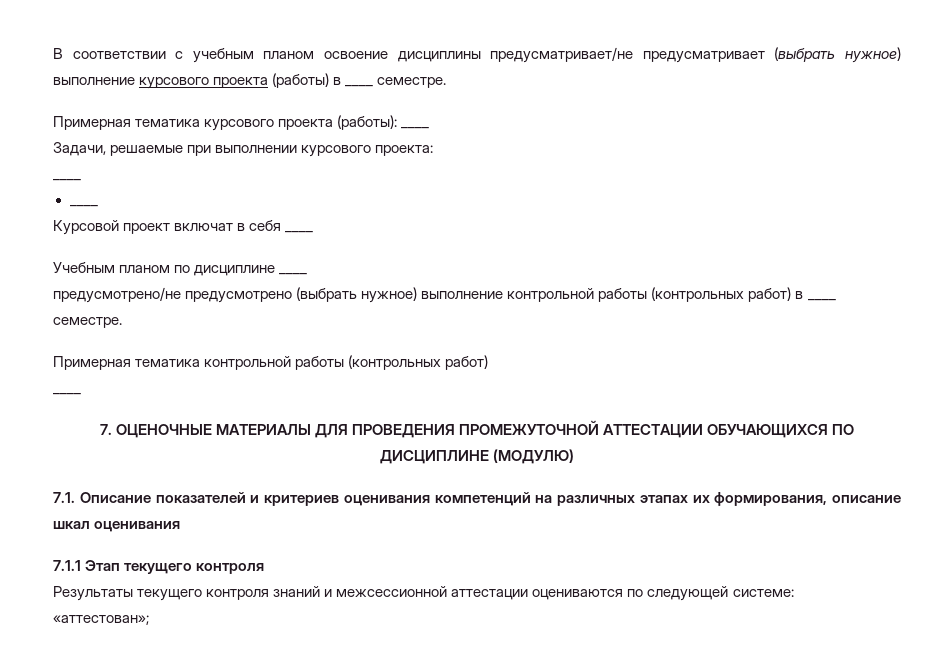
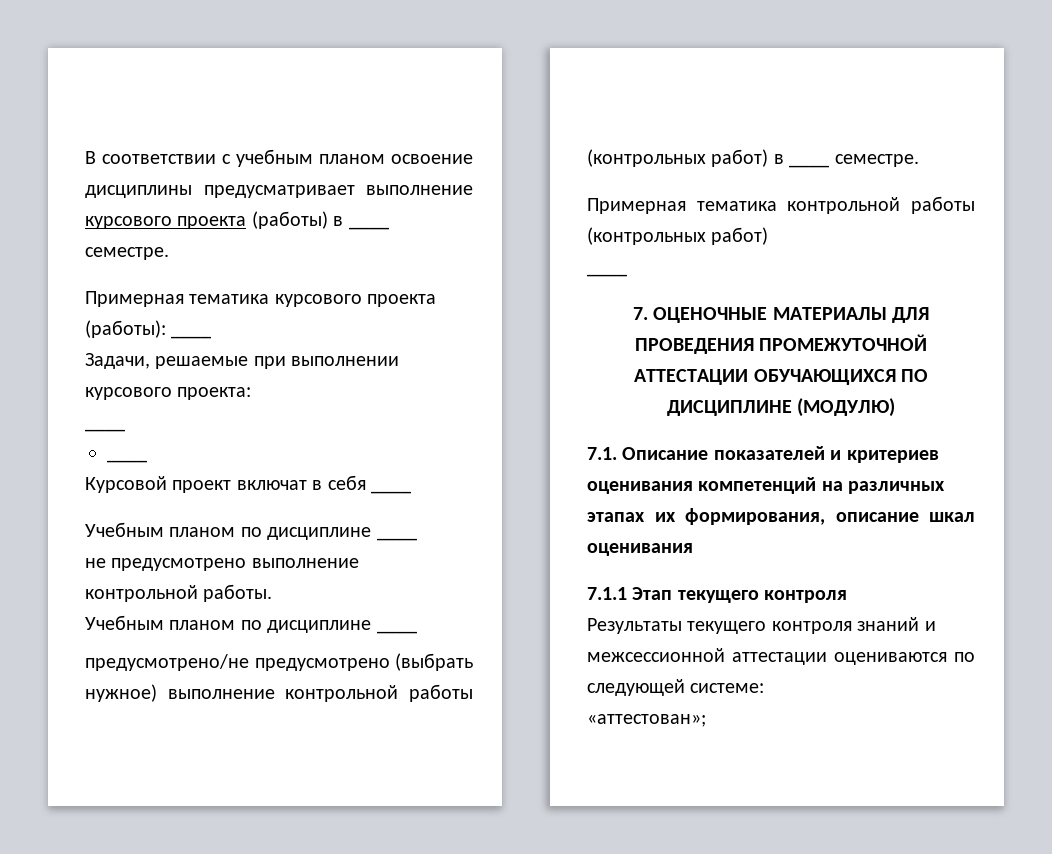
- В соответствии с учебным планом освоение дисциплины предусматривает/не предусматривает (выбрать нужное) выполнение курсового проекта (работы) в ____ семестре.
+ В соответствии с учебным планом освоение дисциплины предусматривает выполнение курсового проекта (работы) в ____ семестре.
+ не предусмотрено выполнение контрольной работы.
+ Учебным планом по дисциплине ____

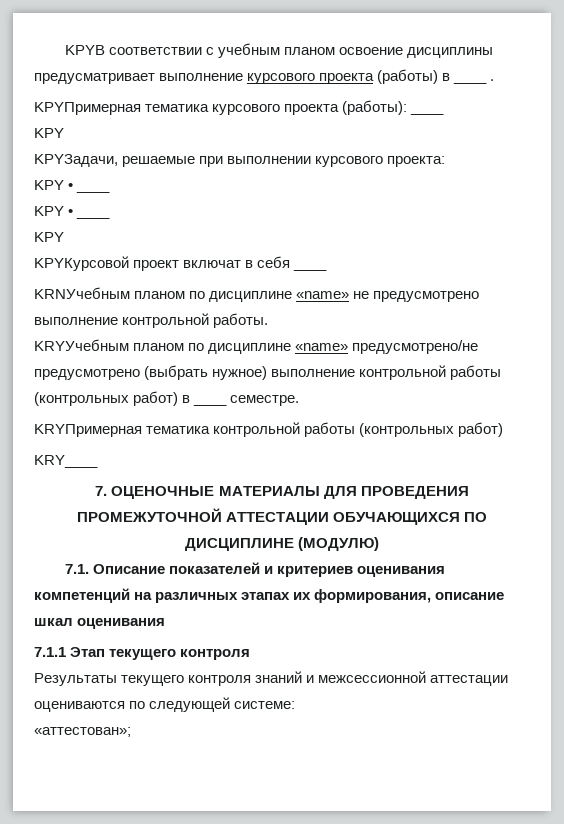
- В соответствии с учебным планом освоение дисциплины предусматривает выполнение курсового проекта (работы) в ____ семестре.
- Примерная тематика курсового проекта (работы): ____
- Задачи, решаемые при выполнении курсового проекта:
- ____
- ____
- Курсовой проект включат в себя ____
- Учебным планом по дисциплине ____
- не предусмотрено выполнение контрольной работы.
- Учебным планом по дисциплине ____
- предусмотрено/не предусмотрено (выбрать нужное) выполнение контрольной работы (контрольных работ) в ____ семестре.
+ KPYВ соответствии с учебным планом освоение дисциплины предусматривает выполнение курсового проекта (работы) в ____ .
+ KPYПримерная тематика курсового проекта (работы): ____
+ KPY
+ KPYЗадачи, решаемые при выполнении курсового проекта:
+ KPY • ____
+ KPY • ____
+ KPY
+ KPYКурсовой проект включат в себя ____
+ KRNУчебным планом по дисциплине «name» не предусмотрено выполнение контрольной работы.
+ KRYУчебным планом по дисциплине «name» предусмотрено/не предусмотрено (выбрать нужное) выполнение контрольной работы (контрольных работ) в ____ семестре.
- Примерная тематика контрольной работы (контрольных работ)
- ____
+ KRYПримерная тематика контрольной работы (контрольных работ)
+ KRY____

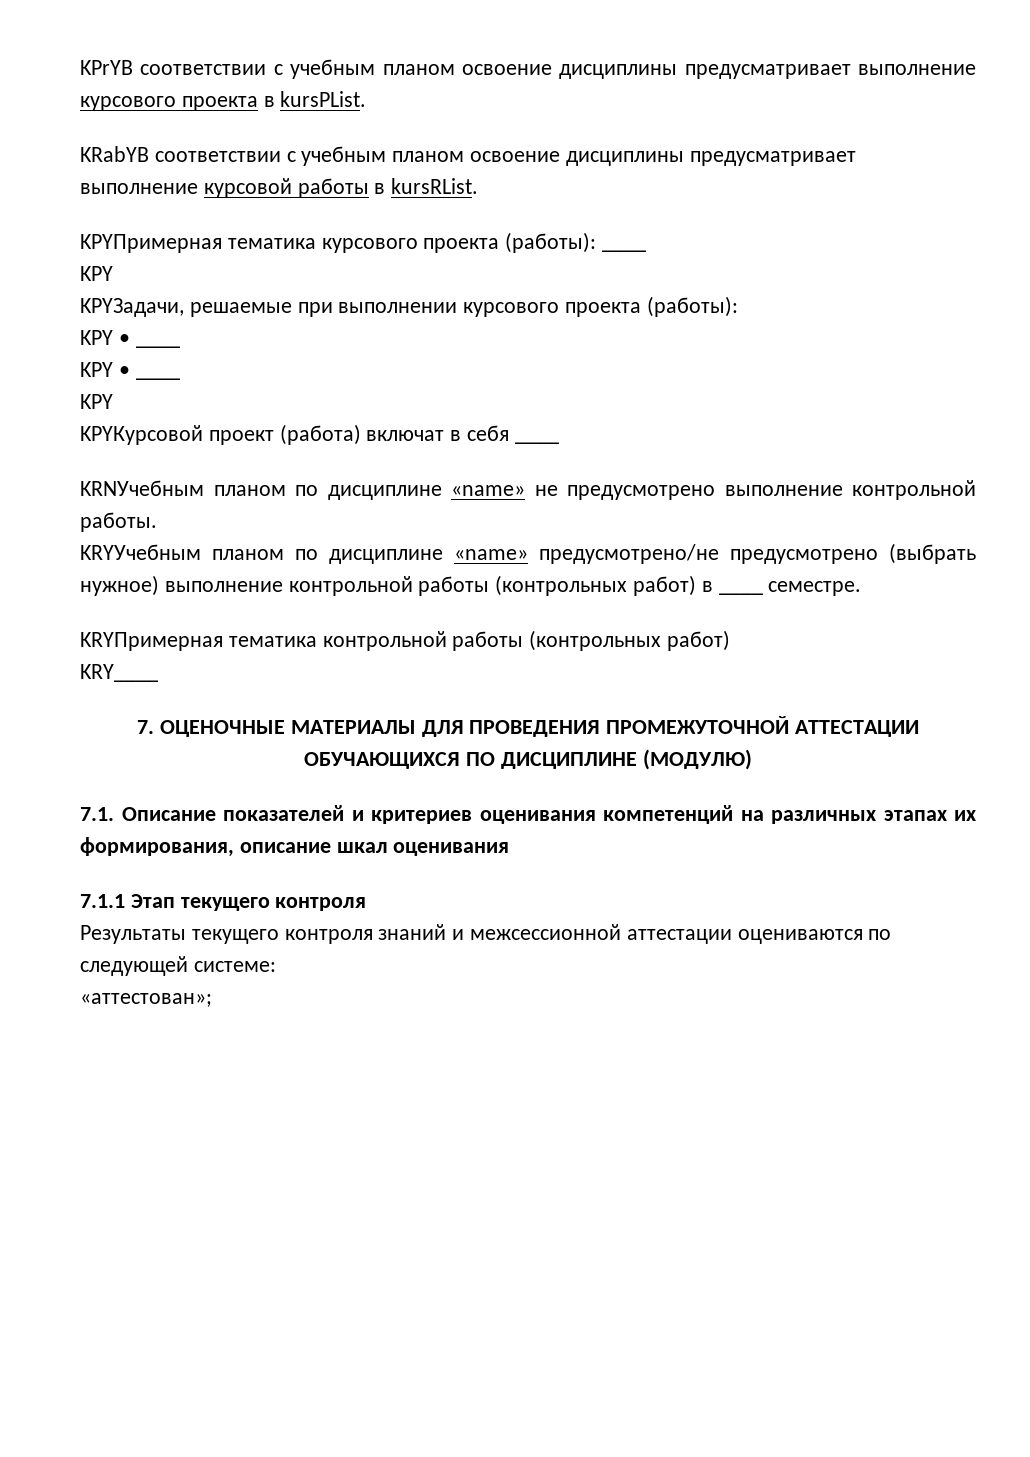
- KPYВ соответствии с учебным планом освоение дисциплины предусматривает выполнение курсового проекта (работы) в ____ .
+ KPrYВ соответствии с учебным планом освоение дисциплины предусматривает выполнение курсового проекта в kursPList.
+ KRabYВ соответствии с учебным планом освоение дисциплины предусматривает выполнение курсовой работы в kursRList.
- KPYЗадачи, решаемые при выполнении курсового проекта:
+ KPYЗадачи, решаемые при выполнении курсового проекта (работы):
- KPYКурсовой проект включат в себя ____
+ KPYКурсовой проект (работа) включат в себя ____

